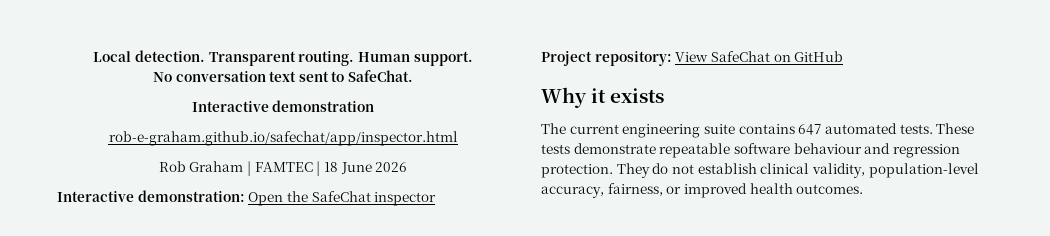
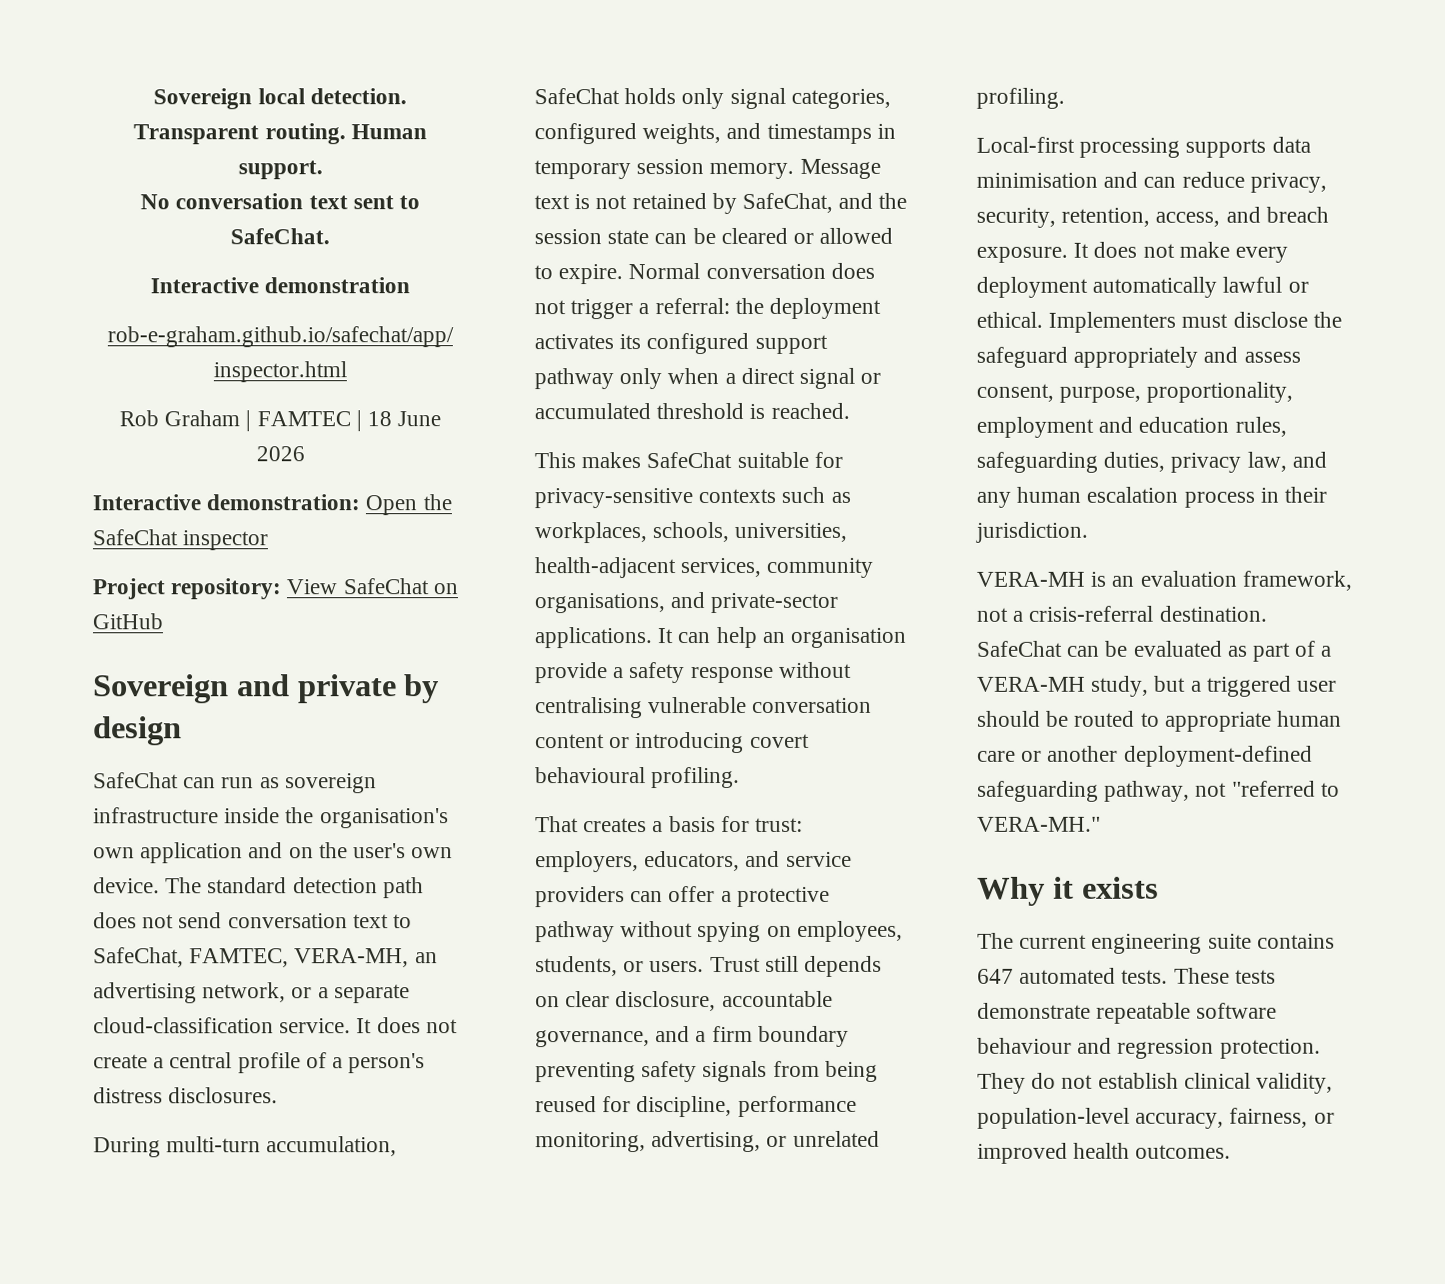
- Local detection.
+ Sovereign local detection.
+ Sovereign and private by design
+ SafeChat can run as sovereign infrastructure inside the organisation's own application and on the user's own device. The standard detection path does not send conversation text to SafeChat, FAMTEC, VERA-MH, an advertising network, or a separate cloud-classification service. It does not create a central profile of a person's distress disclosures.
+ During multi-turn accumulation, SafeChat holds only signal categories, configured weights, and timestamps in temporary session memory. Message text is not retained by SafeChat, and the session state can be cleared or allowed to expire. Normal conversation does not trigger a referral: the deployment activates its configured support pathway only when a direct signal or accumulated threshold is reached.
+ This makes SafeChat suitable for privacy-sensitive contexts such as workplaces, schools, universities, health-adjacent services, community organisations, and private-sector applications. It can help an organisation provide a safety response without centralising vulnerable conversation content or introducing covert behavioural profiling.
+ That creates a basis for trust: employers, educators, and service providers can offer a protective pathway without spying on employees, students, or users. Trust still depends on clear disclosure, accountable governance, and a firm boundary preventing safety signals from being reused for discipline, performance monitoring, advertising, or unrelated profiling.
+ Local-first processing supports data minimisation and can reduce privacy, security, retention, access, and breach exposure. It does not make every deployment automatically lawful or ethical. Implementers must disclose the safeguard appropriately and assess consent, purpose, proportionality, employment and education rules, safeguarding duties, privacy law, and any human escalation process in their jurisdiction.
+ VERA-MH is an evaluation framework, not a crisis-referral destination. SafeChat can be evaluated as part of a VERA-MH study, but a triggered user should be routed to appropriate human care or another deployment-defined safeguarding pathway, not "referred to VERA-MH."

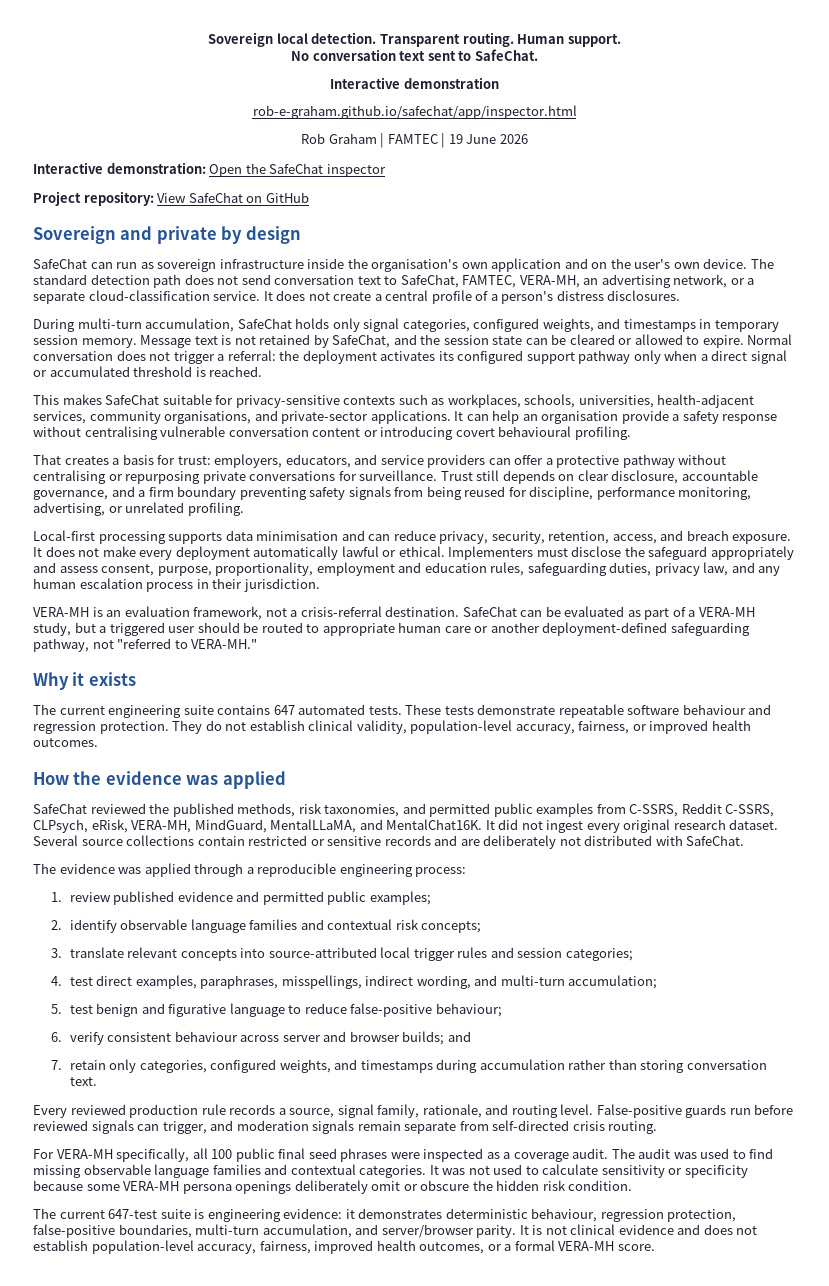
- Rob Graham | FAMTEC | 18 June 2026
+ Rob Graham | FAMTEC | 19 June 2026
- That creates a basis for trust: employers, educators, and service providers can offer a protective pathway without spying on employees, students, or users.
+ That creates a basis for trust: employers, educators, and service providers can offer a protective pathway without centralising or repurposing private conversations for surveillance.
+ How the evidence was applied
+ SafeChat reviewed the published methods, risk taxonomies, and permitted public examples from C-SSRS, Reddit C-SSRS, CLPsych, eRisk, VERA-MH, MindGuard, MentalLLaMA, and MentalChat16K. It did not ingest every original research dataset. Several source collections contain restricted or sensitive records and are deliberately not distributed with SafeChat.
+ The evidence was applied through a reproducible engineering process:
+ 1. review published evidence and permitted public examples;
+ 2. identify observable language families and contextual risk concepts;
+ 3. translate relevant concepts into source-attributed local trigger rules and session categories;
+ 4. test direct examples, paraphrases, misspellings, indirect wording, and multi-turn accumulation;
+ 5. test benign and figurative language to reduce false-positive behaviour;
+ 6. verify consistent behaviour across server and browser builds; and
+ 7. retain only categories, configured weights, and timestamps during accumulation rather than storing conversation text.
+ Every reviewed production rule records a source, signal family, rationale, and routing level. False-positive guards run before reviewed signals can trigger, and moderation signals remain separate from self-directed crisis routing.
+ For VERA-MH specifically, all 100 public final seed phrases were inspected as a coverage audit. The audit was used to find missing observable language families and contextual categories. It was not used to calculate sensitivity or specificity because some VERA-MH persona openings deliberately omit or obscure the hidden risk condition.
+ The current 647-test suite is engineering evidence: it demonstrates deterministic behaviour, regression protection, false-positive boundaries, multi-turn accumulation, and server/browser parity. It is not clinical evidence and does not establish population-level accuracy, fairness, improved health outcomes, or a formal VERA-MH score.

